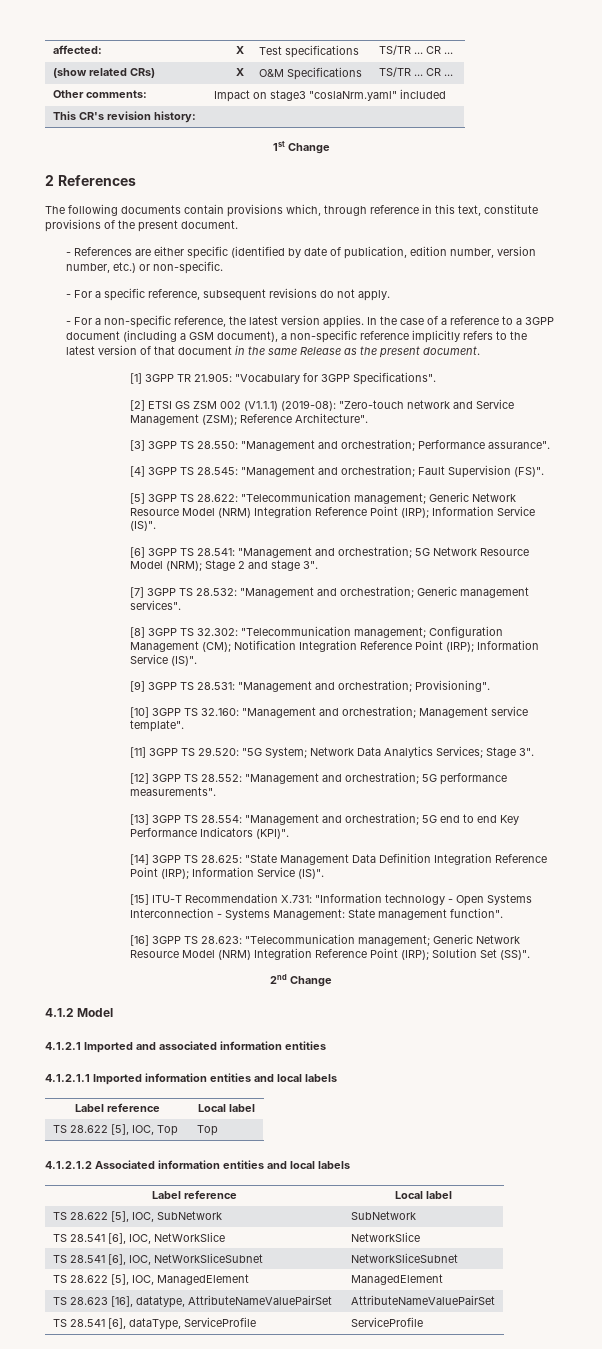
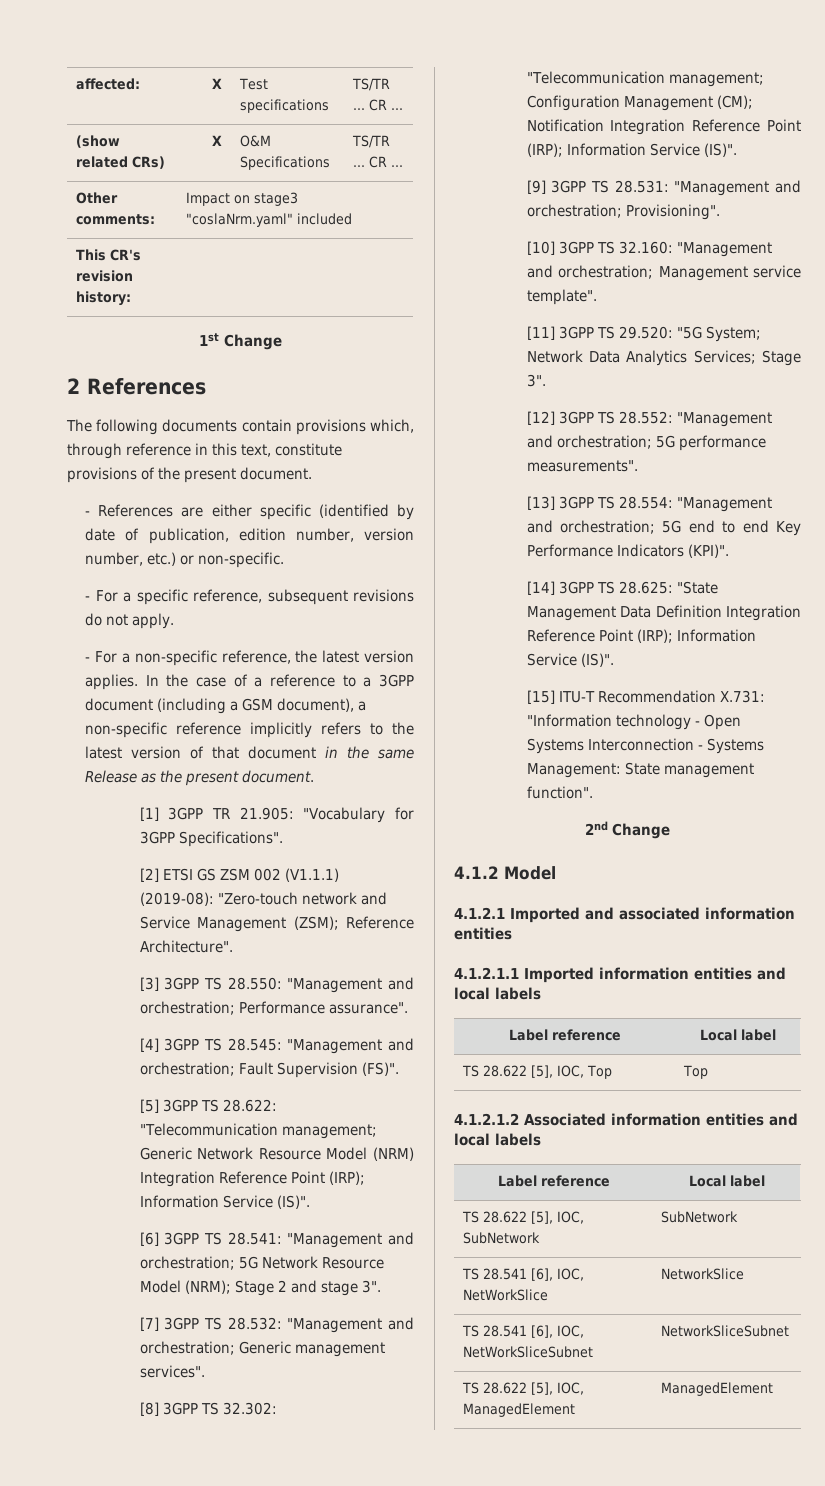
- [16] 3GPP TS 28.623: "Telecommunication management; Generic Network Resource Model (NRM) Integration Reference Point (IRP); Solution Set (SS)".
- TS 28.623 [16], datatype, AttributeNameValuePairSet | AttributeNameValuePairSet
- TS 28.541 [6], dataType, ServiceProfile | ServiceProfile

